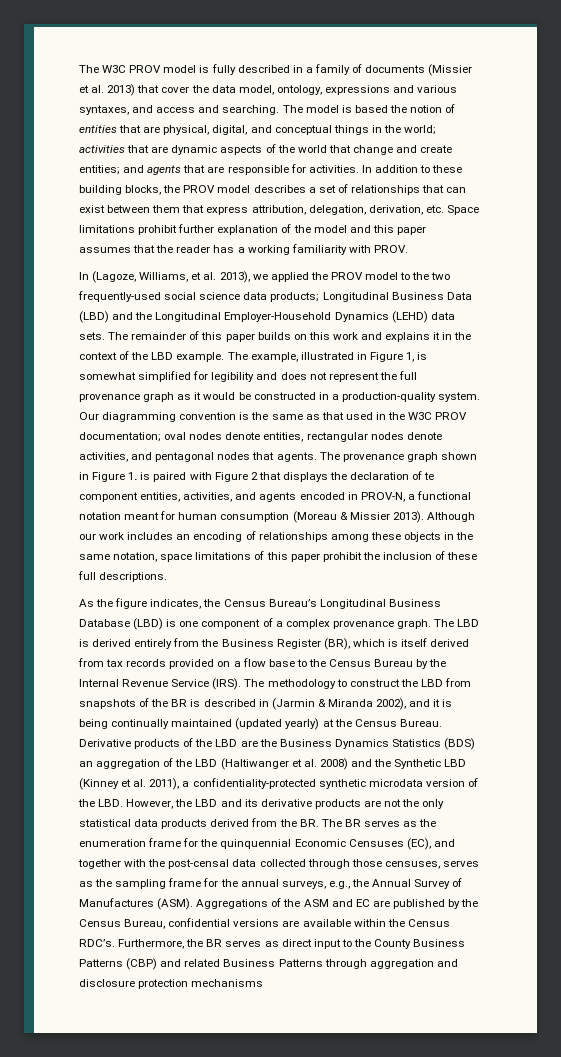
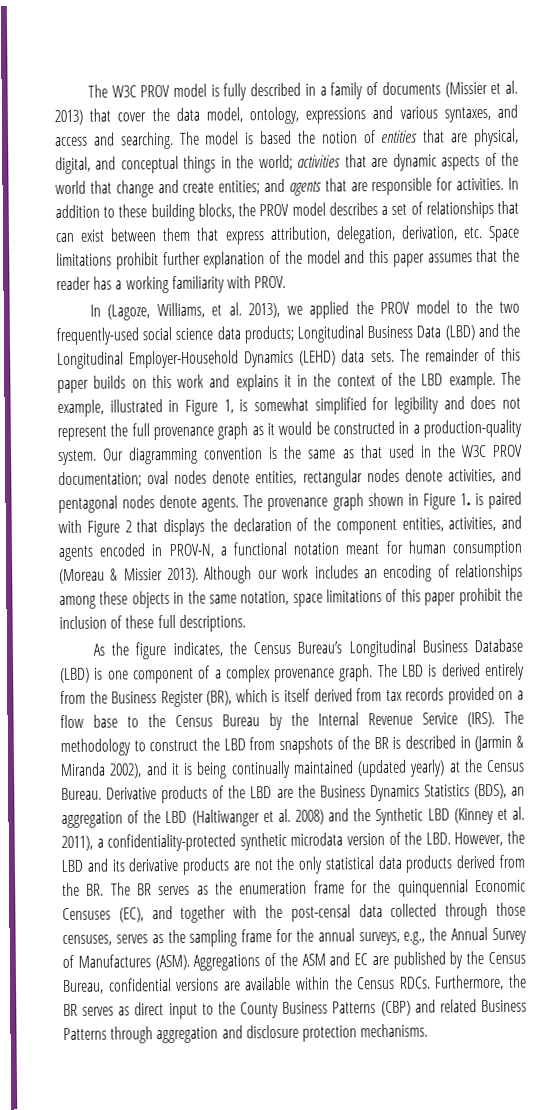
- Our diagramming convention is the same as that used in the W3C PROV documentation; oval nodes denote entities, rectangular nodes denote activities, and pentagonal nodes that agents.
+ Our diagramming convention is the same as that used in the W3C PROV documentation; oval nodes denote entities, rectangular nodes denote activities, and pentagonal nodes denote agents.
- The provenance graph shown in Figure 1. is paired with Figure 2 that displays the declaration of te component entities, activities, and agents encoded in PROV-N, a functional notation meant for human consumption (Moreau & Missier 2013).
+ The provenance graph shown in Figure 1. is paired with Figure 2 that displays the declaration of the component entities, activities, and agents encoded in PROV-N, a functional notation meant for human consumption (Moreau & Missier 2013).
- Derivative products of the LBD are the Business Dynamics Statistics (BDS) an aggregation of the LBD (Haltiwanger et al. 2008) and the Synthetic LBD (Kinney et al. 2011), a confidentiality-protected synthetic microdata version of the LBD. However, the LBD and its derivative products are not the only statistical data products derived from the BR. The BR serves as the enumeration frame for the quinquennial Economic Censuses (EC), and together with the post-censal data collected through those censuses, serves as the sampling frame for the annual surveys, e.g., the Annual Survey of Manufactures (ASM).
+ Derivative products of the LBD are the Business Dynamics Statistics (BDS), an aggregation of the LBD (Haltiwanger et al. 2008) and the Synthetic LBD (Kinney et al. 2011), a confidentiality-protected synthetic microdata version of the LBD. However, the LBD and its derivative products are not the only statistical data products derived from the BR. The BR serves as the enumeration frame for the quinquennial Economic Censuses (EC), and together with the post-censal data collected through those censuses, serves as the sampling frame for the annual surveys, e.g., the Annual Survey of Manufactures (ASM).
- Aggregations of the ASM and EC are published by the Census Bureau, confidential versions are available within the Census RDC’s.
+ Aggregations of the ASM and EC are published by the Census Bureau, confidential versions are available within the Census RDCs.
- Furthermore, the BR serves as direct input to the County Business Patterns (CBP) and related Business Patterns through aggregation and disclosure protection mechanisms
+ Furthermore, the BR serves as direct input to the County Business Patterns (CBP) and related Business Patterns through aggregation and disclosure protection mechanisms.

